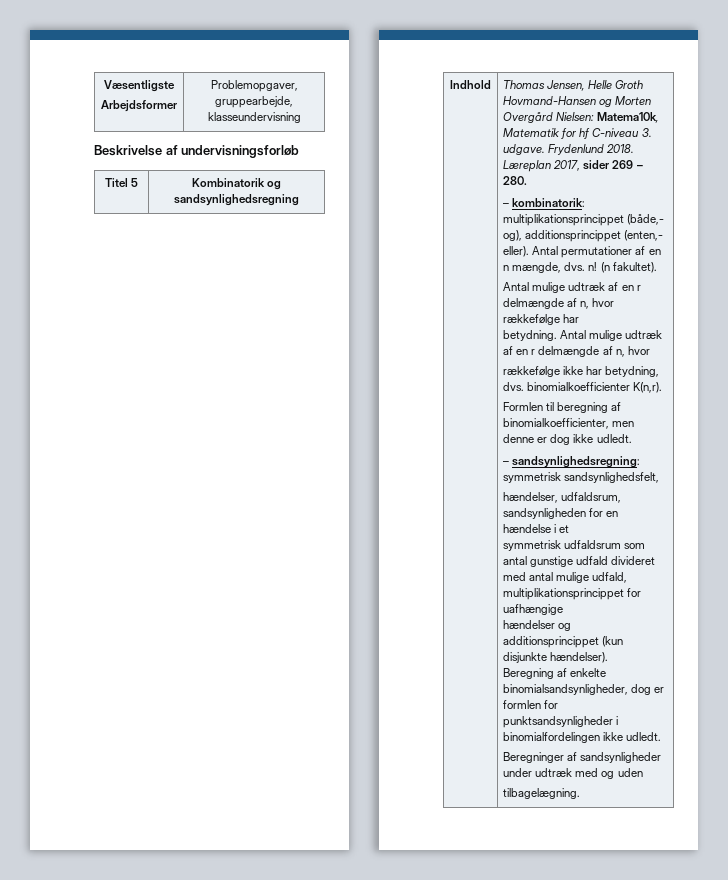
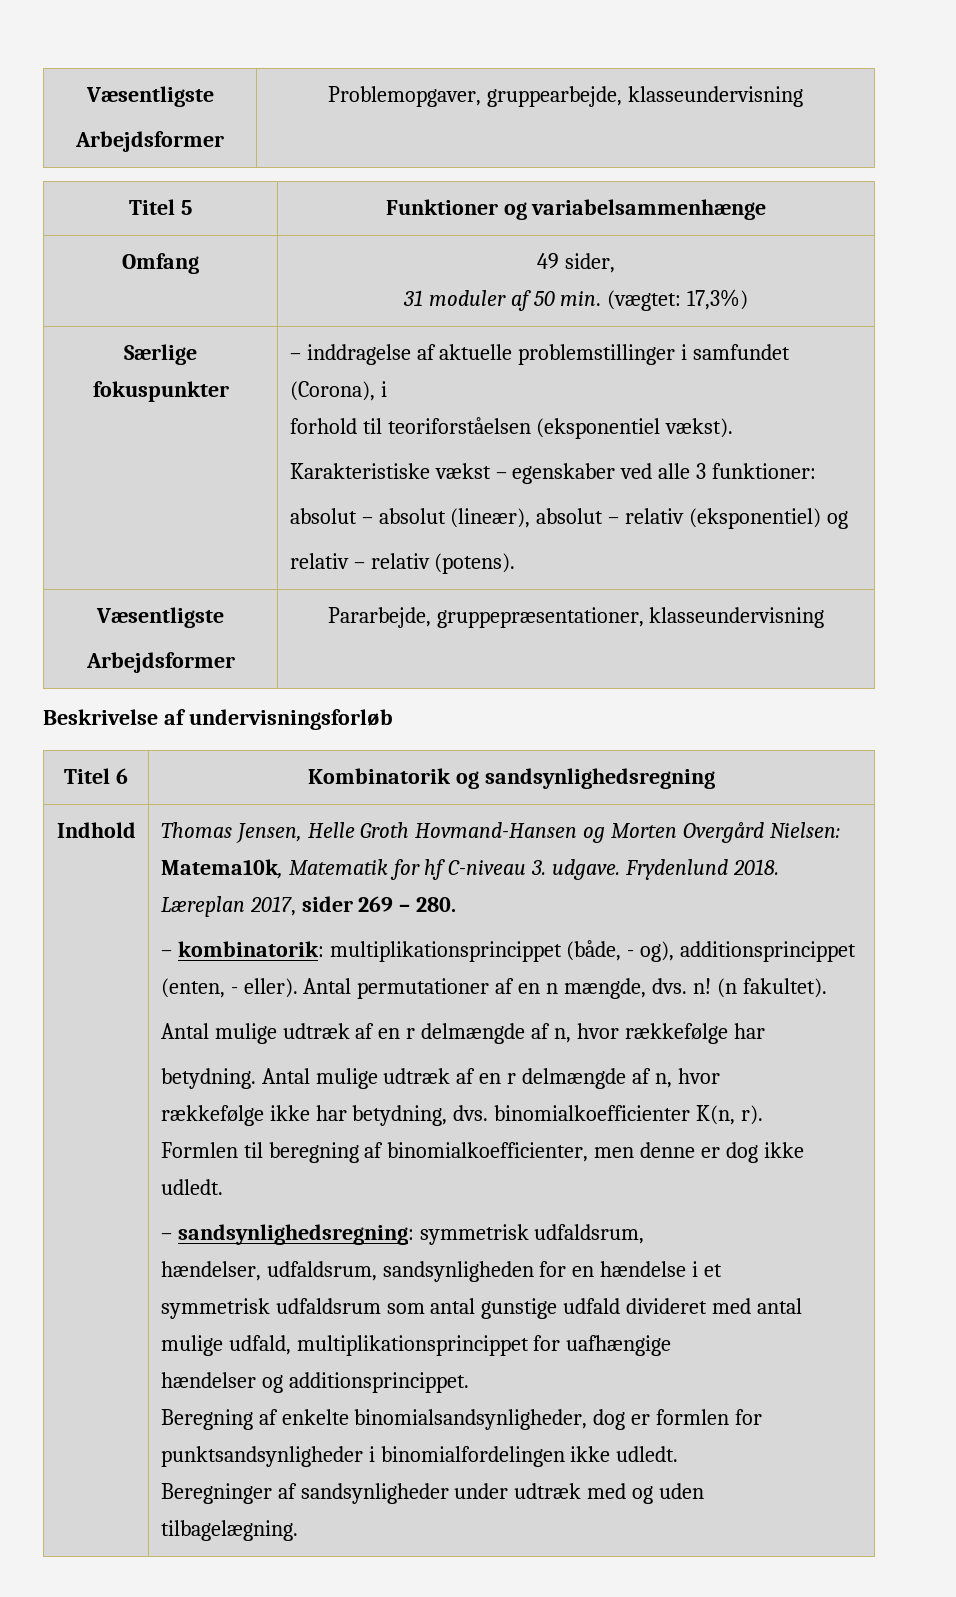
+ Titel 5 | Funktioner og variabelsammenhænge
+ Omfang | 49 sider,
+ 31 moduler af 50 min. (vægtet: 17,3%)
+ Særlige fokuspunkter | – inddragelse af aktuelle problemstillinger i samfundet (Corona), i
+ forhold til teoriforståelsen (eksponentiel vækst).
+ Karakteristiske vækst – egenskaber ved alle 3 funktioner:
+ absolut – absolut (lineær), absolut – relativ (eksponentiel) og
+ relativ – relativ (potens).
+ Væsentligste
+ Arbejdsformer | Pararbejde, gruppepræsentationer, klasseundervisning
- Titel 5 | Kombinatorik og sandsynlighedsregning
+ Titel 6 | Kombinatorik og sandsynlighedsregning
- – kombinatorik: multiplikationsprincippet (både,- og), additionsprincippet (enten,- eller).
+ – kombinatorik: multiplikationsprincippet (både, - og), additionsprincippet (enten, - eller).
- rækkefølge ikke har betydning, dvs. binomialkoefficienter K(n,r).
+ rækkefølge ikke har betydning, dvs. binomialkoefficienter K(n, r).
- – sandsynlighedsregning: symmetrisk sandsynlighedsfelt,
+ – sandsynlighedsregning: symmetrisk udfaldsrum,
- hændelser og additionsprincippet (kun disjunkte hændelser).
+ hændelser og additionsprincippet.

